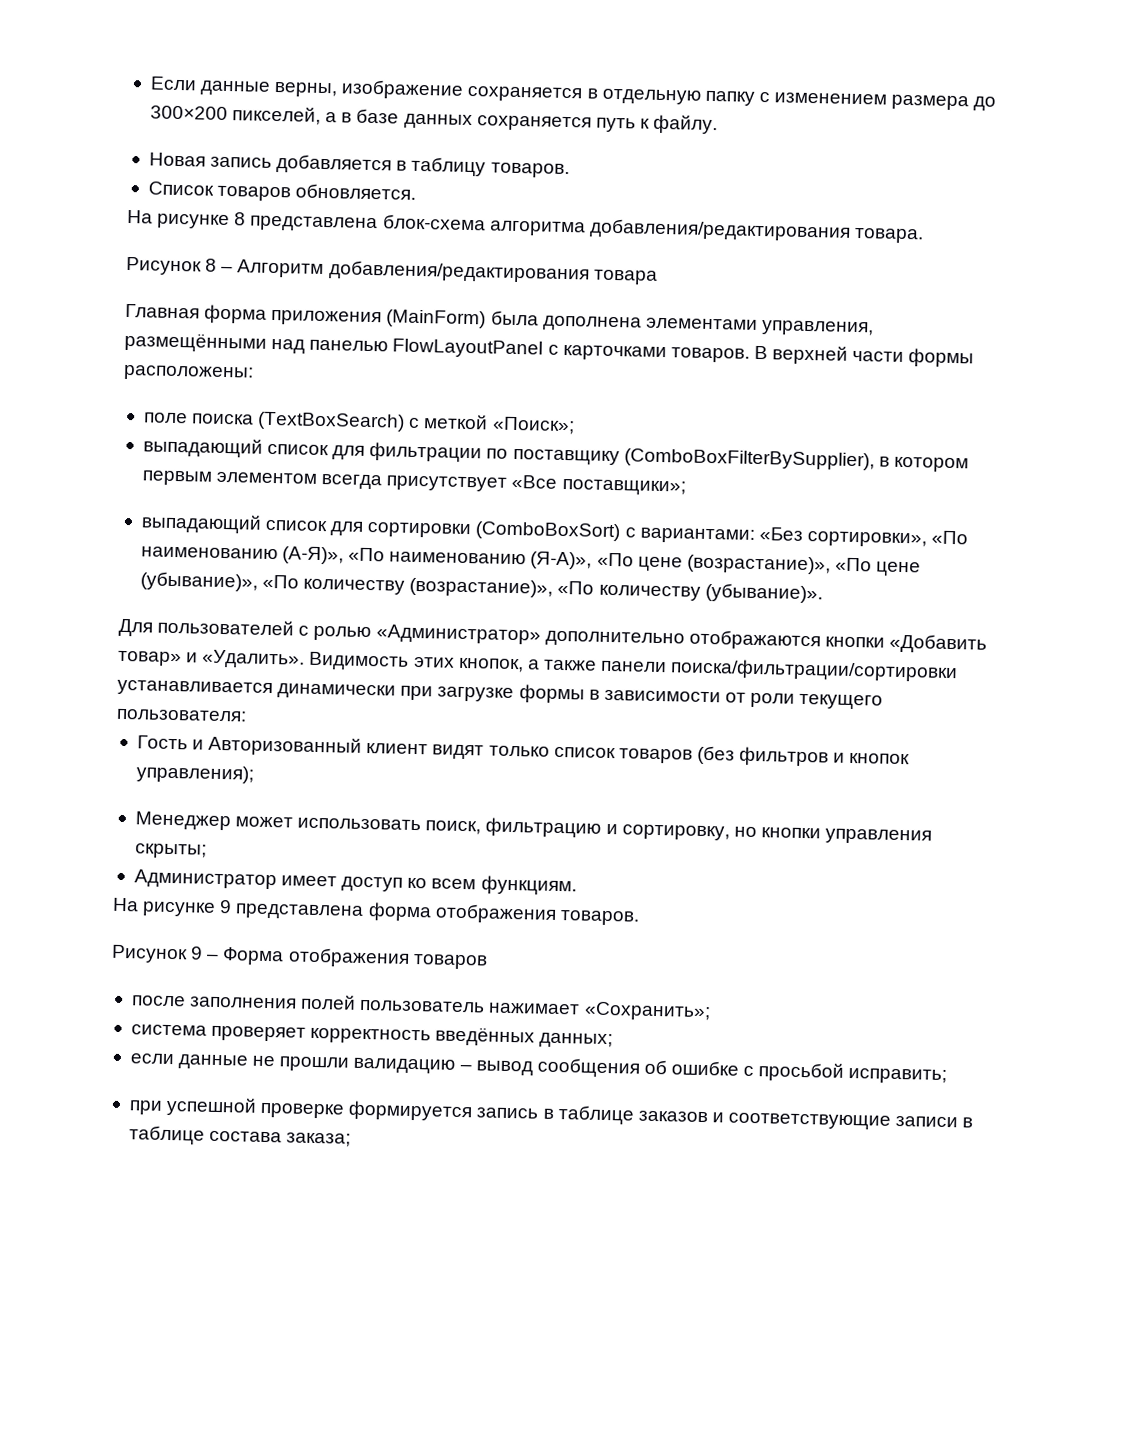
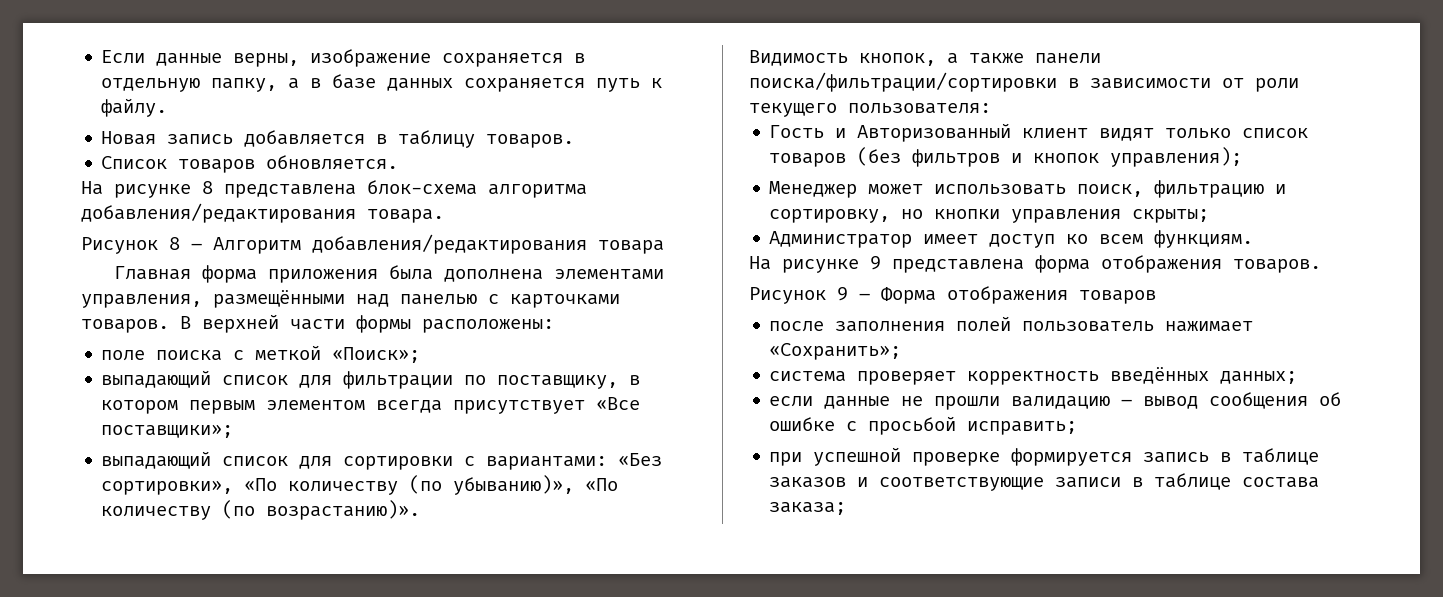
- Если данные верны, изображение сохраняется в отдельную папку с изменением размера до 300×200 пикселей, а в базе данных сохраняется путь к файлу.
+ Если данные верны, изображение сохраняется в отдельную папку, а в базе данных сохраняется путь к файлу.
- Главная форма приложения (MainForm) была дополнена элементами управления, размещёнными над панелью FlowLayoutPanel с карточками товаров.
+ Главная форма приложения была дополнена элементами управления, размещёнными над панелью с карточками товаров.
- поле поиска (TextBoxSearch) с меткой «Поиск»;
+ поле поиска с меткой «Поиск»;
- выпадающий список для фильтрации по поставщику (ComboBoxFilterBySupplier), в котором первым элементом всегда присутствует «Все поставщики»;
+ выпадающий список для фильтрации по поставщику, в котором первым элементом всегда присутствует «Все поставщики»;
- выпадающий список для сортировки (ComboBoxSort) с вариантами: «Без сортировки», «По наименованию (А-Я)», «По наименованию (Я-А)», «По цене (возрастание)», «По цене (убывание)», «По количеству (возрастание)», «По количеству (убывание)».
- Для пользователей с ролью «Администратор» дополнительно отображаются кнопки «Добавить товар» и «Удалить». Видимость этих кнопок, а также панели поиска/фильтрации/сортировки устанавливается динамически при загрузке формы в зависимости от роли текущего пользователя:
+ выпадающий список для сортировки с вариантами: «Без сортировки», «По количеству (по убыванию)», «По количеству (по возрастанию)».
+ Видимость кнопок, а также панели поиска/фильтрации/сортировки в зависимости от роли текущего пользователя:

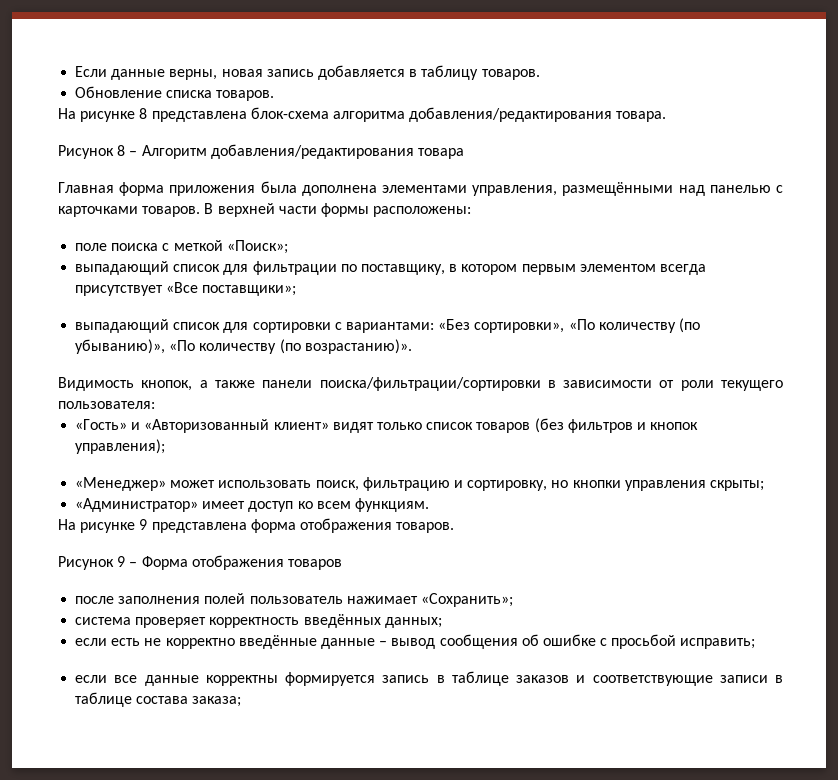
- Если данные верны, изображение сохраняется в отдельную папку, а в базе данных сохраняется путь к файлу.
- Новая запись добавляется в таблицу товаров.
+ Если данные верны, новая запись добавляется в таблицу товаров.
- Список товаров обновляется.
+ Обновление списка товаров.
- Гость и Авторизованный клиент видят только список товаров (без фильтров и кнопок управления);
+ «Гость» и «Авторизованный клиент» видят только список товаров (без фильтров и кнопок управления);
- Менеджер может использовать поиск, фильтрацию и сортировку, но кнопки управления скрыты;
+ «Менеджер» может использовать поиск, фильтрацию и сортировку, но кнопки управления скрыты;
- Администратор имеет доступ ко всем функциям.
+ «Администратор» имеет доступ ко всем функциям.
- если данные не прошли валидацию – вывод сообщения об ошибке с просьбой исправить;
+ если есть не корректно введённые данные – вывод сообщения об ошибке с просьбой исправить;
- при успешной проверке формируется запись в таблице заказов и соответствующие записи в таблице состава заказа;
+ если все данные корректны формируется запись в таблице заказов и соответствующие записи в таблице состава заказа;

